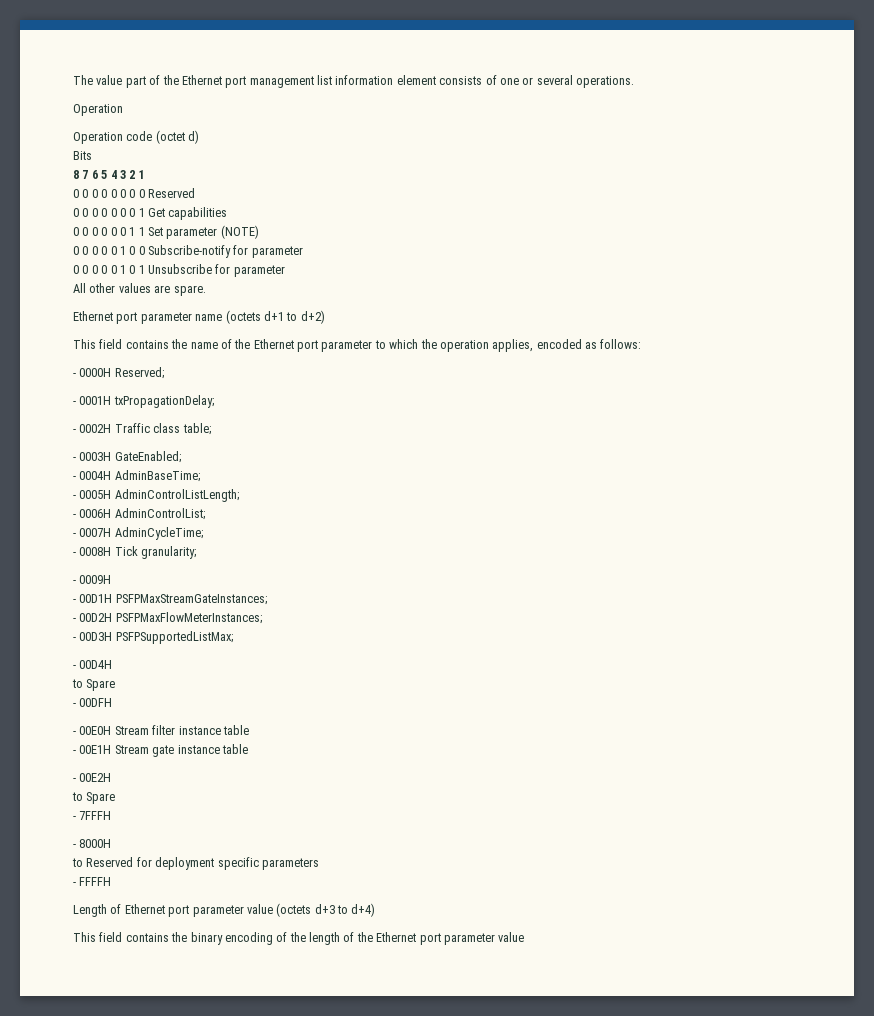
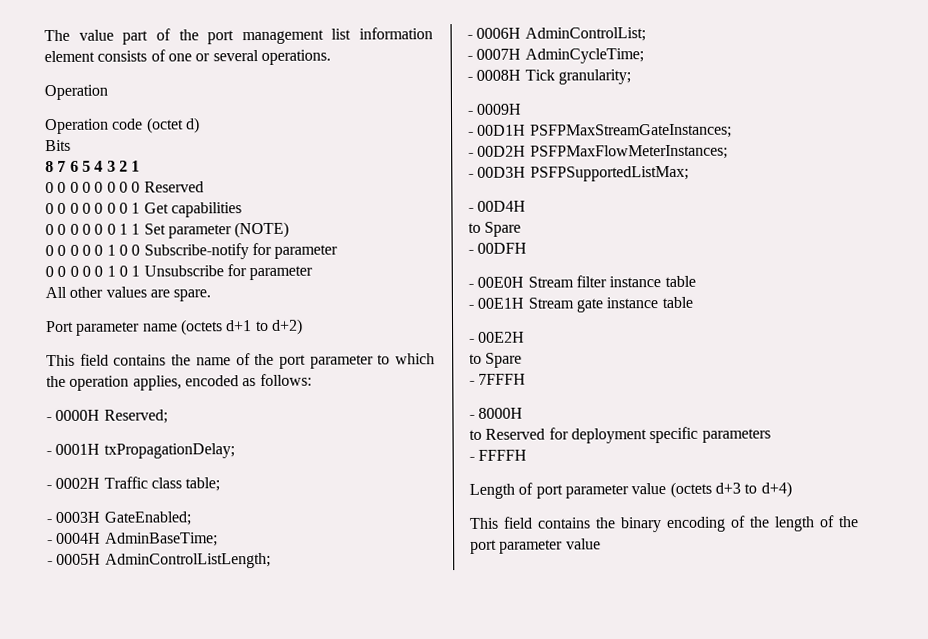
- The value part of the Ethernet port management list information element consists of one or several operations.
+ The value part of the port management list information element consists of one or several operations.
- Ethernet port parameter name (octets d+1 to d+2)
+ Port parameter name (octets d+1 to d+2)
- This field contains the name of the Ethernet port parameter to which the operation applies, encoded as follows:
+ This field contains the name of the port parameter to which the operation applies, encoded as follows:
- Length of Ethernet port parameter value (octets d+3 to d+4)
+ Length of port parameter value (octets d+3 to d+4)
- This field contains the binary encoding of the length of the Ethernet port parameter value
+ This field contains the binary encoding of the length of the port parameter value

